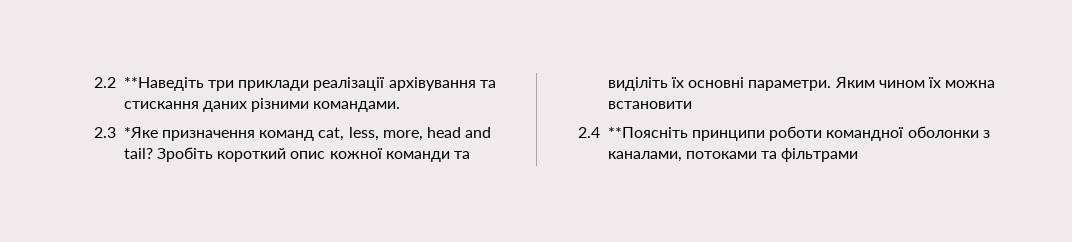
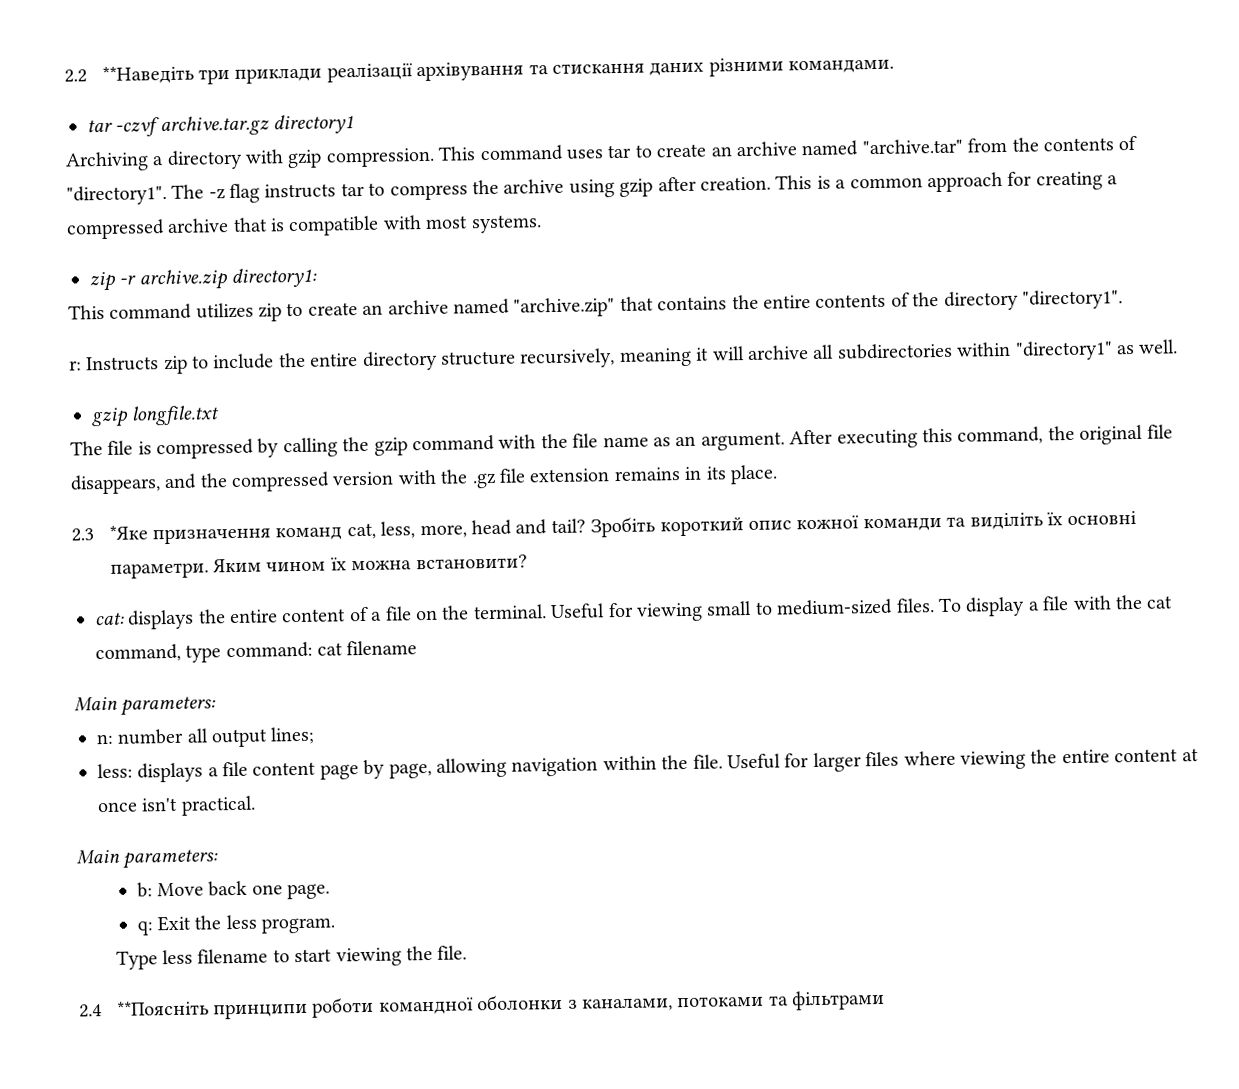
+ tar -czvf archive.tar.gz directory1
+ Archiving a directory with gzip compression. This command uses tar to create an archive named "archive.tar" from the contents of "directory1". The -z flag instructs tar to compress the archive using gzip after creation. This is a common approach for creating a compressed archive that is compatible with most systems.
+ zip -r archive.zip directory1:
+ This command utilizes zip to create an archive named "archive.zip" that contains the entire contents of the directory "directory1".
+ r: Instructs zip to include the entire directory structure recursively, meaning it will archive all subdirectories within "directory1" as well.
+ gzip longfile.txt
+ The file is compressed by calling the gzip command with the file name as an argument. After executing this command, the original file disappears, and the compressed version with the .gz file extension remains in its place.
- Яким чином їх можна встановити
+ Яким чином їх можна встановити?
+ cat: displays the entire content of a file on the terminal. Useful for viewing small to medium-sized files. To display a file with the cat command, type command: cat filename
+ Main parameters:
+ n: number all output lines;
+ less: displays a file content page by page, allowing navigation within the file. Useful for larger files where viewing the entire content at once isn't practical.
+ Main parameters:
+ b: Move back one page.
+ q: Exit the less program.
+ Type less filename to start viewing the file.

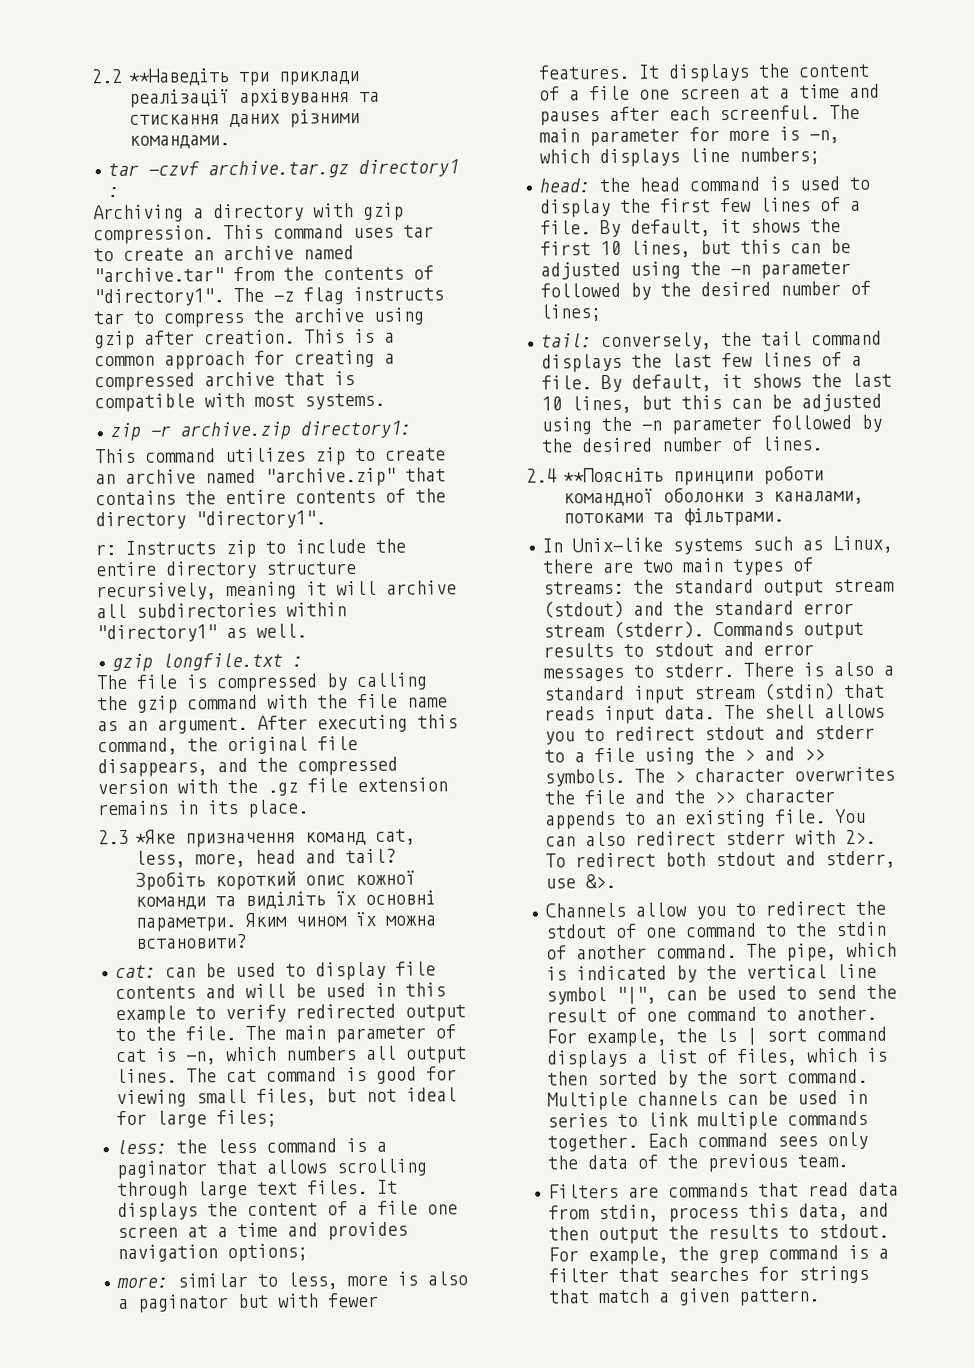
- tar -czvf archive.tar.gz directory1
+ tar -czvf archive.tar.gz directory1 :
- gzip longfile.txt
+ gzip longfile.txt :
- cat: displays the entire content of a file on the terminal. Useful for viewing small to medium-sized files. To display a file with the cat command, type command: cat filename
- Main parameters:
- n: number all output lines;
- less: displays a file content page by page, allowing navigation within the file. Useful for larger files where viewing the entire content at once isn't practical.
- Main parameters:
- b: Move back one page.
- q: Exit the less program.
- Type less filename to start viewing the file.
+ cat: can be used to display file contents and will be used in this example to verify redirected output to the file. The main parameter of cat is -n, which numbers all output lines. The cat command is good for viewing small files, but not ideal for large files;
+ less: the less command is a paginator that allows scrolling through large text files. It displays the content of a file one screen at a time and provides navigation options;
+ more: similar to less, more is also a paginator but with fewer features. It displays the content of a file one screen at a time and pauses after each screenful. The main parameter for more is -n, which displays line numbers;
+ head: the head command is used to display the first few lines of a file. By default, it shows the first 10 lines, but this can be adjusted using the -n parameter followed by the desired number of lines;
+ tail: conversely, the tail command displays the last few lines of a file. By default, it shows the last 10 lines, but this can be adjusted using the -n parameter followed by the desired number of lines.
- 2.4 **Поясніть принципи роботи командної оболонки з каналами, потоками та фільтрами
+ 2.4 **Поясніть принципи роботи командної оболонки з каналами, потоками та фільтрами.
+ In Unix-like systems such as Linux, there are two main types of streams: the standard output stream (stdout) and the standard error stream (stderr). Commands output results to stdout and error messages to stderr. There is also a standard input stream (stdin) that reads input data. The shell allows you to redirect stdout and stderr to a file using the > and >> symbols. The > character overwrites the file and the >> character appends to an existing file. You can also redirect stderr with 2>. To redirect both stdout and stderr, use &>.
+ Channels allow you to redirect the stdout of one command to the stdin of another command. The pipe, which is indicated by the vertical line symbol "|", can be used to send the result of one command to another. For example, the ls | sort command displays a list of files, which is then sorted by the sort command. Multiple channels can be used in series to link multiple commands together. Each command sees only the data of the previous team.
+ Filters are commands that read data from stdin, process this data, and then output the results to stdout. For example, the grep command is a filter that searches for strings that match a given pattern.

